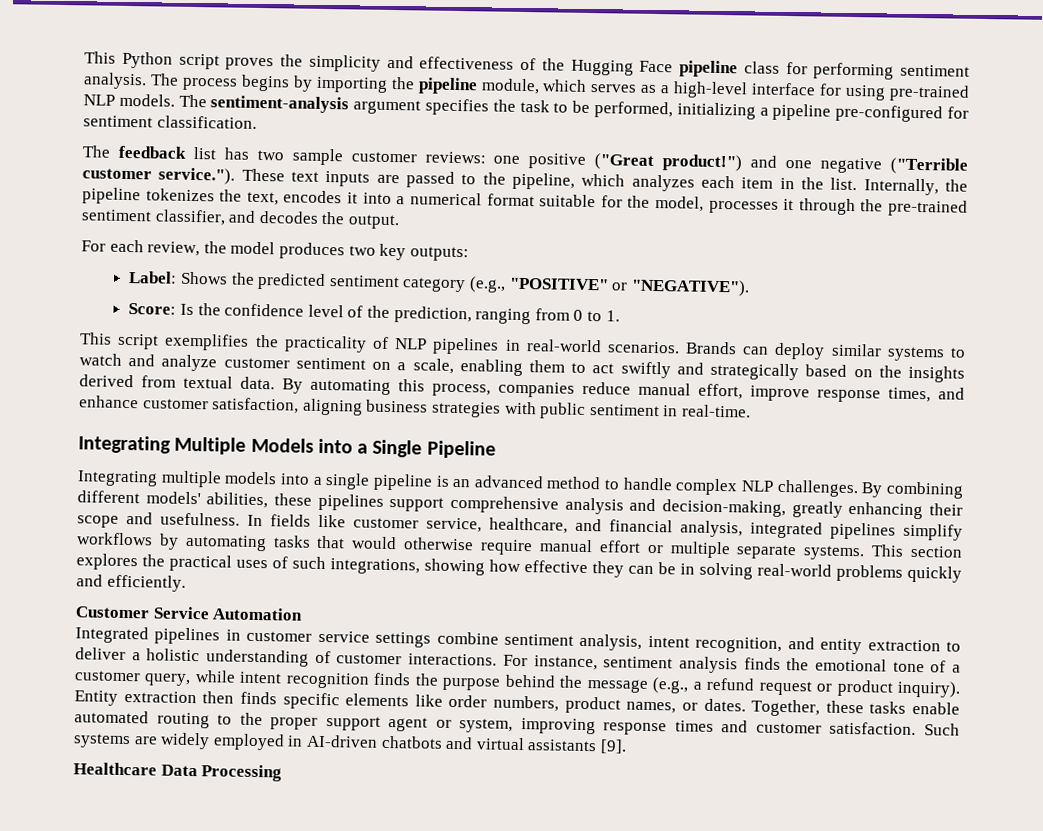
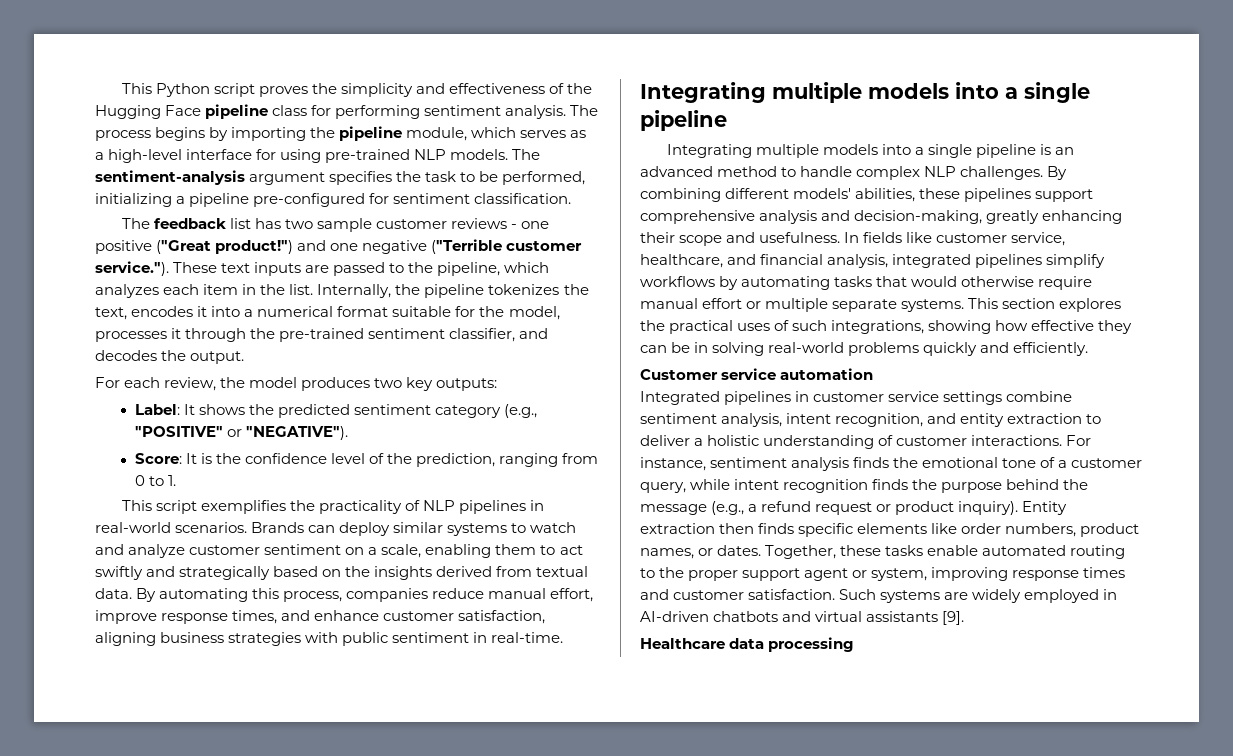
- The feedback list has two sample customer reviews: one positive ("Great product!") and one negative ("Terrible customer service."). These text inputs are passed to the pipeline, which analyzes each item in the list.
+ The feedback list has two sample customer reviews - one positive ("Great product!") and one negative ("Terrible customer service."). These text inputs are passed to the pipeline, which analyzes each item in the list.
- Label: Shows the predicted sentiment category (e.g., "POSITIVE" or "NEGATIVE").
+ Label: It shows the predicted sentiment category (e.g., "POSITIVE" or "NEGATIVE").
- Score: Is the confidence level of the prediction, ranging from 0 to 1.
+ Score: It is the confidence level of the prediction, ranging from 0 to 1.
  By automating this process, companies reduce manual effort, improve response times, and enhance customer satisfaction, aligning business strategies with public sentiment in real-time.
- Integrating Multiple Models into a Single Pipeline
+ Integrating multiple models into a single pipeline
- Customer Service Automation
+ Customer service automation
- Healthcare Data Processing
+ Healthcare data processing

